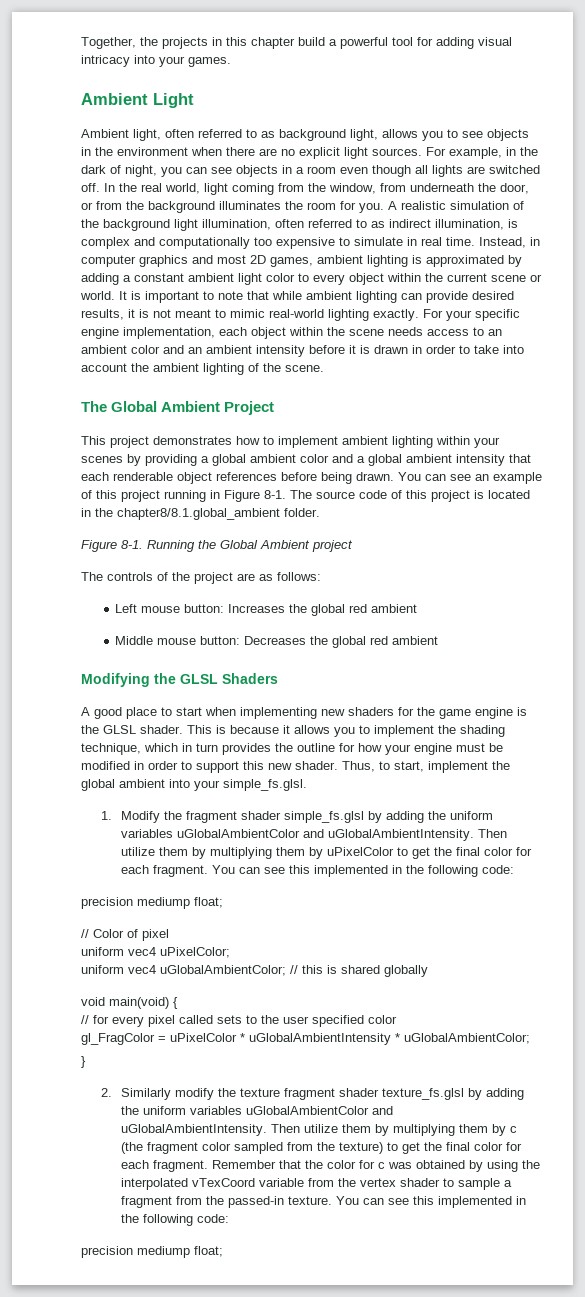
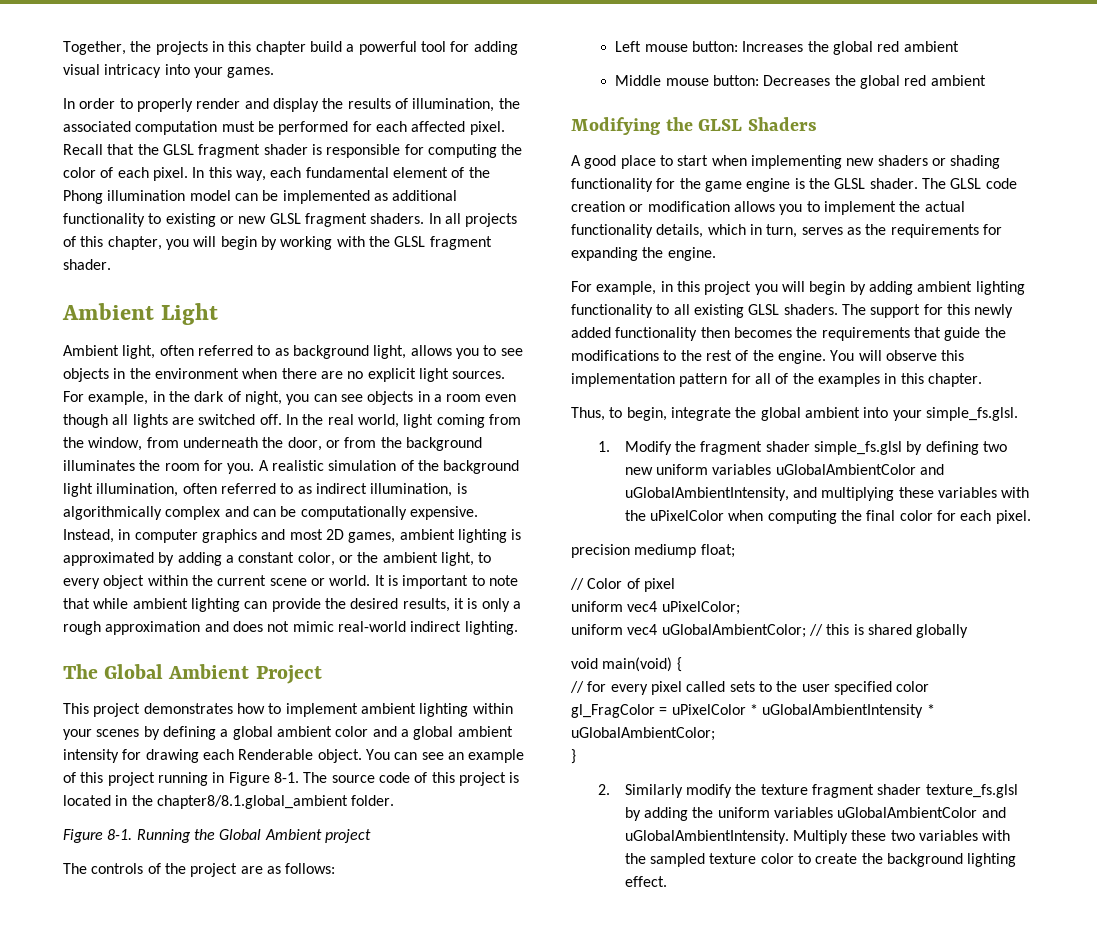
+ In order to properly render and display the results of illumination, the associated computation must be performed for each affected pixel. Recall that the GLSL fragment shader is responsible for computing the color of each pixel. In this way, each fundamental element of the Phong illumination model can be implemented as additional functionality to existing or new GLSL fragment shaders. In all projects of this chapter, you will begin by working with the GLSL fragment shader.
- A realistic simulation of the background light illumination, often referred to as indirect illumination, is complex and computationally too expensive to simulate in real time.
+ A realistic simulation of the background light illumination, often referred to as indirect illumination, is algorithmically complex and can be computationally expensive.
- Instead, in computer graphics and most 2D games, ambient lighting is approximated by adding a constant ambient light color to every object within the current scene or world.
+ Instead, in computer graphics and most 2D games, ambient lighting is approximated by adding a constant color, or the ambient light, to every object within the current scene or world.
- It is important to note that while ambient lighting can provide desired results, it is not meant to mimic real-world lighting exactly. For your specific engine implementation, each object within the scene needs access to an ambient color and an ambient intensity before it is drawn in order to take into account the ambient lighting of the scene.
+ It is important to note that while ambient lighting can provide the desired results, it is only a rough approximation and does not mimic real-world indirect lighting.
- This project demonstrates how to implement ambient lighting within your scenes by providing a global ambient color and a global ambient intensity that each renderable object references before being drawn.
+ This project demonstrates how to implement ambient lighting within your scenes by defining a global ambient color and a global ambient intensity for drawing each Renderable object.
- A good place to start when implementing new shaders for the game engine is the GLSL shader.
+ A good place to start when implementing new shaders or shading functionality for the game engine is the GLSL shader.
- This is because it allows you to implement the shading technique, which in turn provides the outline for how your engine must be modified in order to support this new shader. Thus, to start, implement the global ambient into your simple_fs.glsl.
+ The GLSL code creation or modification allows you to implement the actual functionality details, which in turn, serves as the requirements for expanding the engine.
+ For example, in this project you will begin by adding ambient lighting functionality to all existing GLSL shaders. The support for this newly added functionality then becomes the requirements that guide the modifications to the rest of the engine. You will observe this implementation pattern for all of the examples in this chapter.
+ Thus, to begin, integrate the global ambient into your simple_fs.glsl.
- 1. Modify the fragment shader simple_fs.glsl by adding the uniform variables uGlobalAmbientColor and uGlobalAmbientIntensity. Then utilize them by multiplying them by uPixelColor to get the final color for each fragment. You can see this implemented in the following code:
+ 1. Modify the fragment shader simple_fs.glsl by defining two new uniform variables uGlobalAmbientColor and uGlobalAmbientIntensity, and multiplying these variables with the uPixelColor when computing the final color for each pixel.
- Then utilize them by multiplying them by c (the fragment color sampled from the texture) to get the final color for each fragment. Remember that the color for c was obtained by using the interpolated vTexCoord variable from the vertex shader to sample a fragment from the passed-in texture. You can see this implemented in the following code:
- precision mediump float;
+ Multiply these two variables with the sampled texture color to create the background lighting effect.

